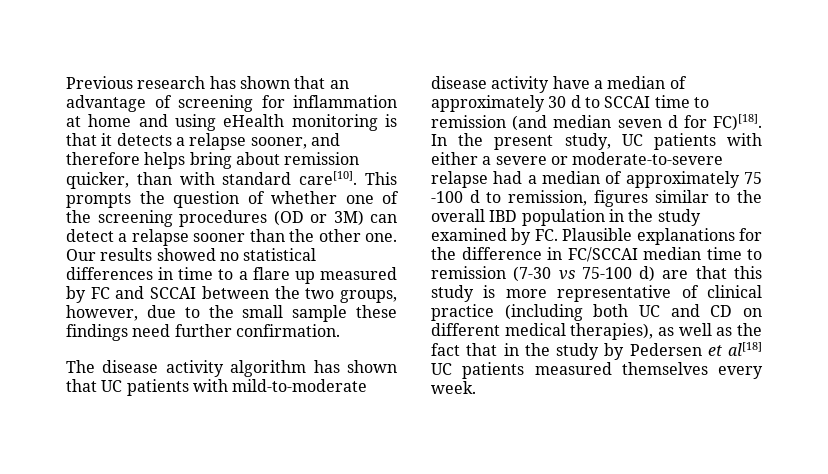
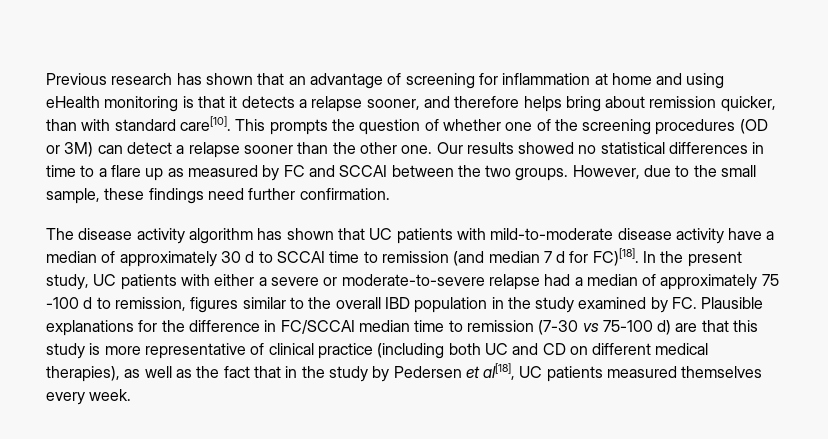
- Our results showed no statistical differences in time to a flare up measured by FC and SCCAI between the two groups, however, due to the small sample these findings need further confirmation.
+ Our results showed no statistical differences in time to a flare up as measured by FC and SCCAI between the two groups. However, due to the small sample, these findings need further confirmation.
- The disease activity algorithm has shown that UC patients with mild-to-moderate disease activity have a median of approximately 30 d to SCCAI time to remission (and median seven d for FC)[18].
+ The disease activity algorithm has shown that UC patients with mild-to-moderate disease activity have a median of approximately 30 d to SCCAI time to remission (and median 7 d for FC)[18].
- In the present study, UC patients with either a severe or moderate-to-severe relapse had a median of approximately 75 -100 d to remission, figures similar to the overall IBD population in the study examined by FC. Plausible explanations for the difference in FC/SCCAI median time to remission (7-30 vs 75-100 d) are that this study is more representative of clinical practice (including both UC and CD on different medical therapies), as well as the fact that in the study by Pedersen et al[18] UC patients measured themselves every week.
+ In the present study, UC patients with either a severe or moderate-to-severe relapse had a median of approximately 75 -100 d to remission, figures similar to the overall IBD population in the study examined by FC. Plausible explanations for the difference in FC/SCCAI median time to remission (7-30 vs 75-100 d) are that this study is more representative of clinical practice (including both UC and CD on different medical therapies), as well as the fact that in the study by Pedersen et al[18], UC patients measured themselves every week.

